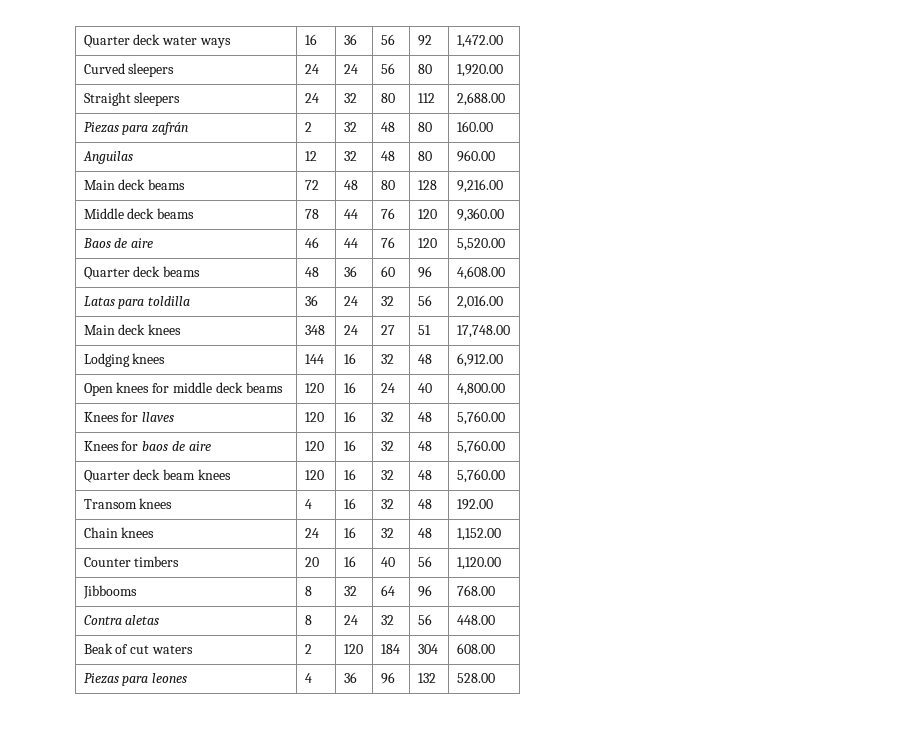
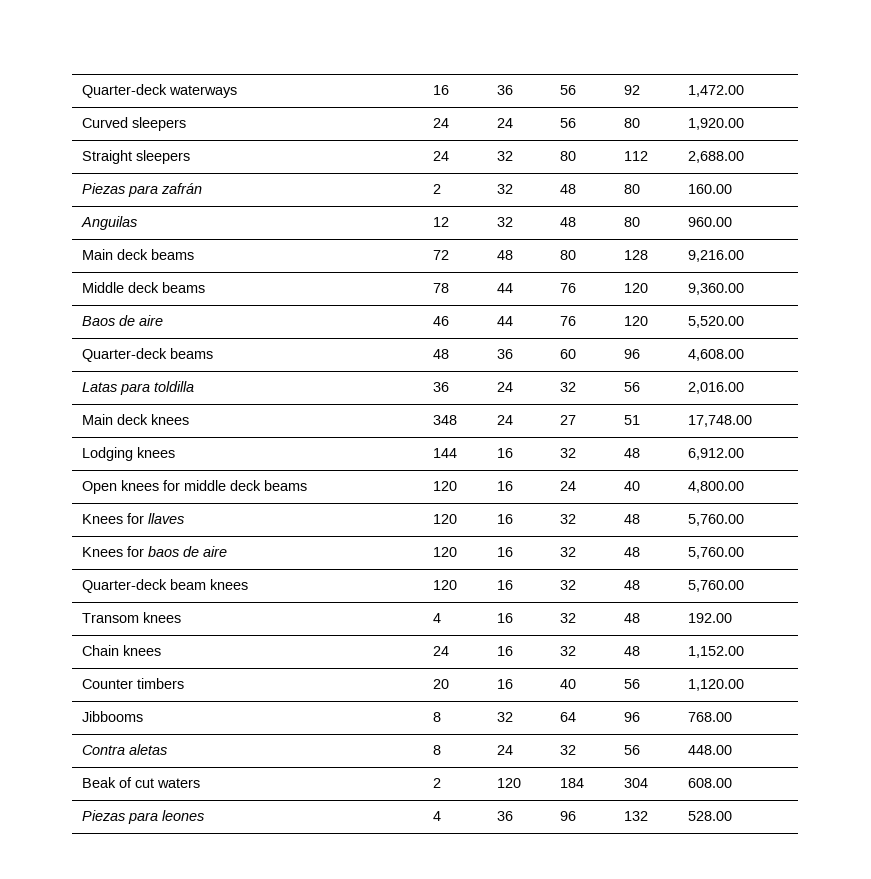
- Quarter deck water ways | 16 | 36 | 56 | 92 | 1,472.00
+ Quarter-deck waterways | 16 | 36 | 56 | 92 | 1,472.00
- Quarter deck beams | 48 | 36 | 60 | 96 | 4,608.00
+ Quarter-deck beams | 48 | 36 | 60 | 96 | 4,608.00
- Quarter deck beam knees | 120 | 16 | 32 | 48 | 5,760.00
+ Quarter-deck beam knees | 120 | 16 | 32 | 48 | 5,760.00

